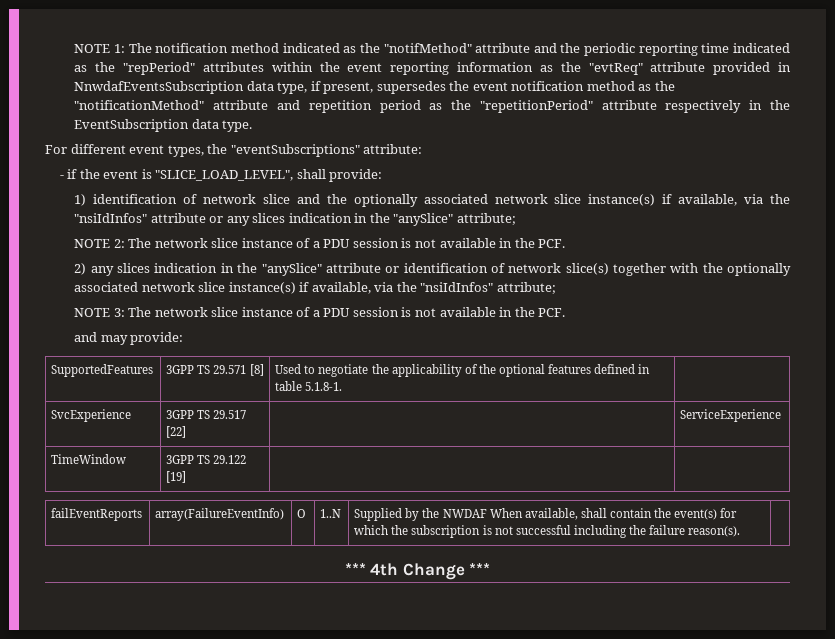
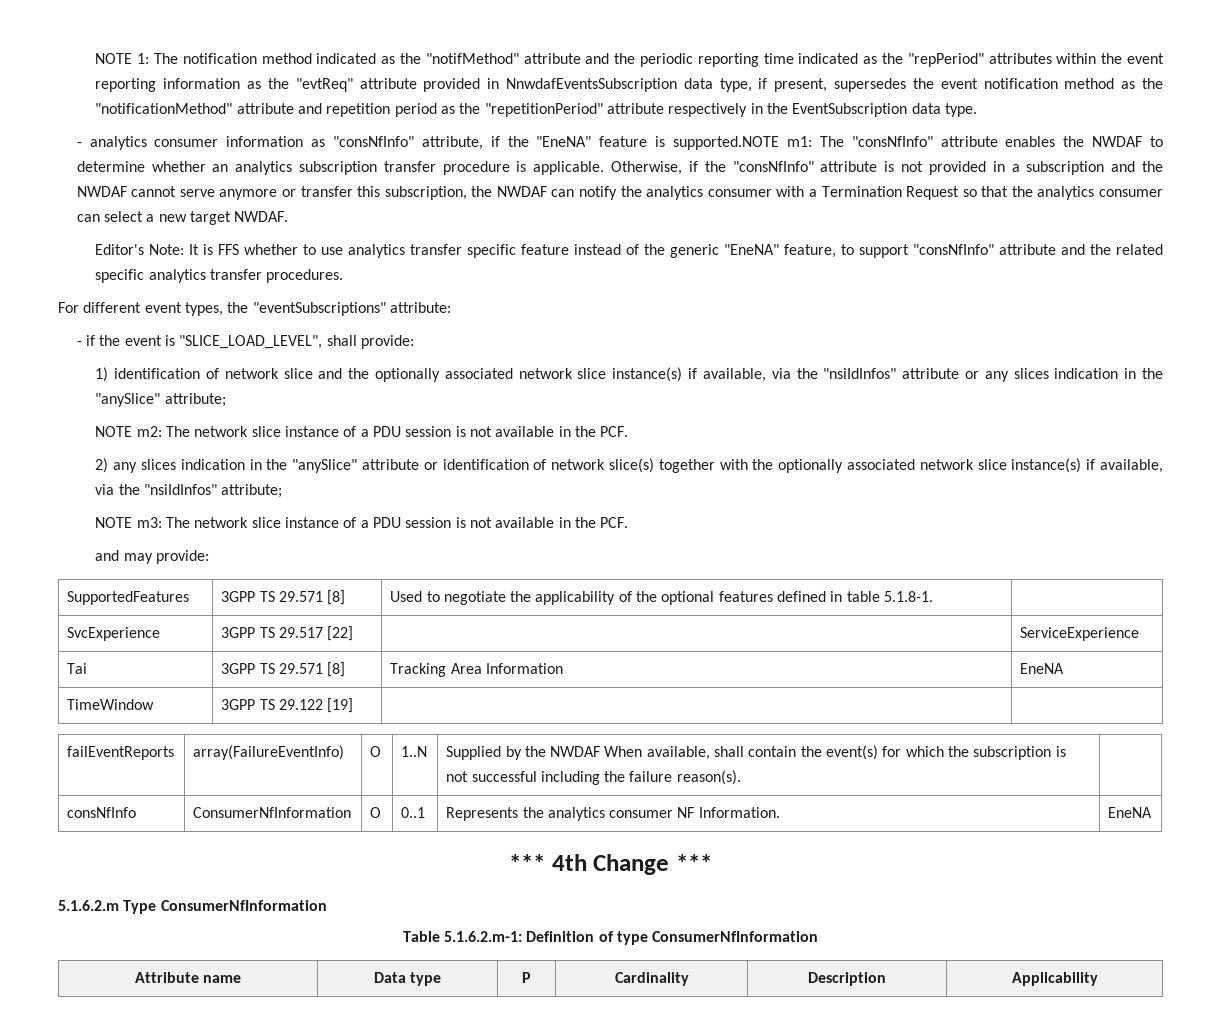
+ - analytics consumer information as "consNfInfo" attribute, if the "EneNA" feature is supported.NOTE m1: The "consNfInfo" attribute enables the NWDAF to determine whether an analytics subscription transfer procedure is applicable. Otherwise, if the "consNfInfo" attribute is not provided in a subscription and the NWDAF cannot serve anymore or transfer this subscription, the NWDAF can notify the analytics consumer with a Termination Request so that the analytics consumer can select a new target NWDAF.
+ Editor's Note: It is FFS whether to use analytics transfer specific feature instead of the generic "EneNA" feature, to support "consNfInfo" attribute and the related specific analytics transfer procedures.
- NOTE 2: The network slice instance of a PDU session is not available in the PCF.
+ NOTE m2: The network slice instance of a PDU session is not available in the PCF.
- NOTE 3: The network slice instance of a PDU session is not available in the PCF.
+ NOTE m3: The network slice instance of a PDU session is not available in the PCF.
+ Tai | 3GPP TS 29.571 [8] | Tracking Area Information | EneNA
+ consNfInfo | ConsumerNfInformation | O | 0..1 | Represents the analytics consumer NF Information. | EneNA
  *** 4th Change ***
+ 5.1.6.2.m Type ConsumerNfInformation
+ Table 5.1.6.2.m-1: Definition of type ConsumerNfInformation
+ Attribute name | Data type | P | Cardinality | Description | Applicability

